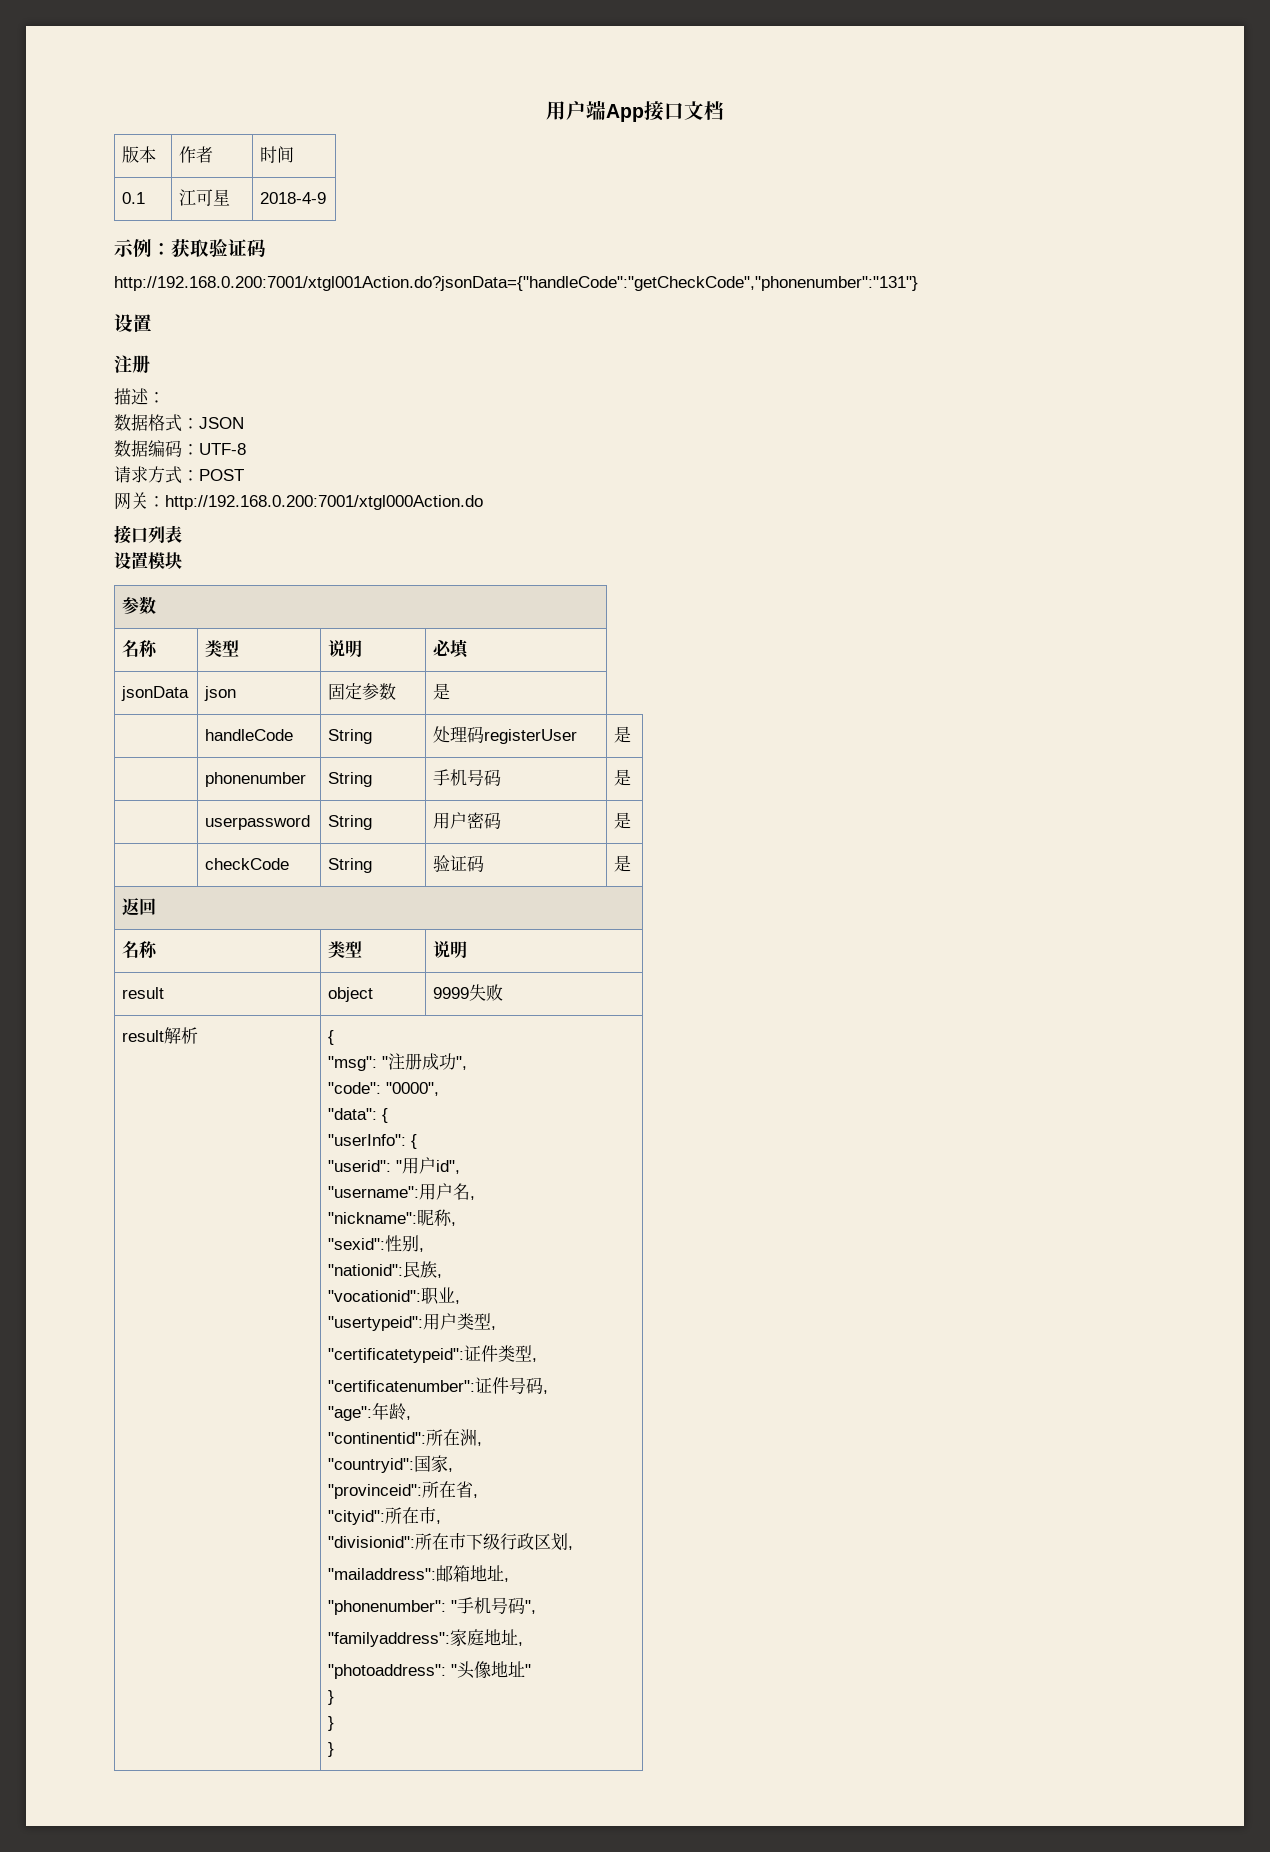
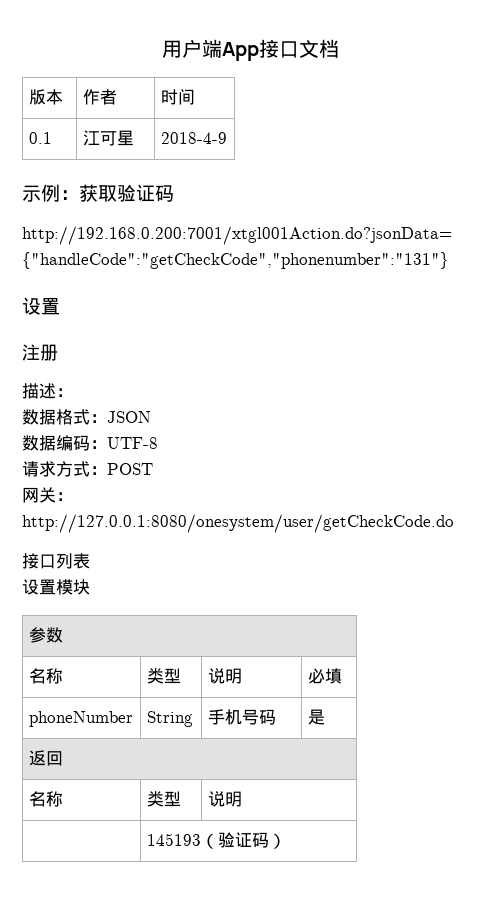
- 网关：http://192.168.0.200:7001/xtgl000Action.do
+ 网关：http://127.0.0.1:8080/onesystem/user/getCheckCode.do
- jsonData | json | 固定参数 | 是
- | handleCode | String | 处理码registerUser | 是
- | phonenumber | String | 手机号码 | 是
- | userpassword | String | 用户密码 | 是
- | checkCode | String | 验证码 | 是
+ phoneNumber | String | 手机号码 | 是
  返回
  名称 | 类型 | 说明
- result | object | 9999失败
- result解析 | {
- "msg": "注册成功",
- "code": "0000",
- "data": {
- "userInfo": {
- "userid": "用户id",
- "username":用户名,
- "nickname":昵称,
- "sexid":性别,
- "nationid":民族,
- "vocationid":职业,
- "usertypeid":用户类型,
- "certificatetypeid":证件类型,
- "certificatenumber":证件号码,
- "age":年龄,
- "continentid":所在洲,
- "countryid":国家,
- "provinceid":所在省,
- "cityid":所在市,
- "divisionid":所在市下级行政区划,
- "mailaddress":邮箱地址,
- "phonenumber": "手机号码",
- "familyaddress":家庭地址,
- "photoaddress": "头像地址"
- }
- }
- }
+ | 145193（验证码）

